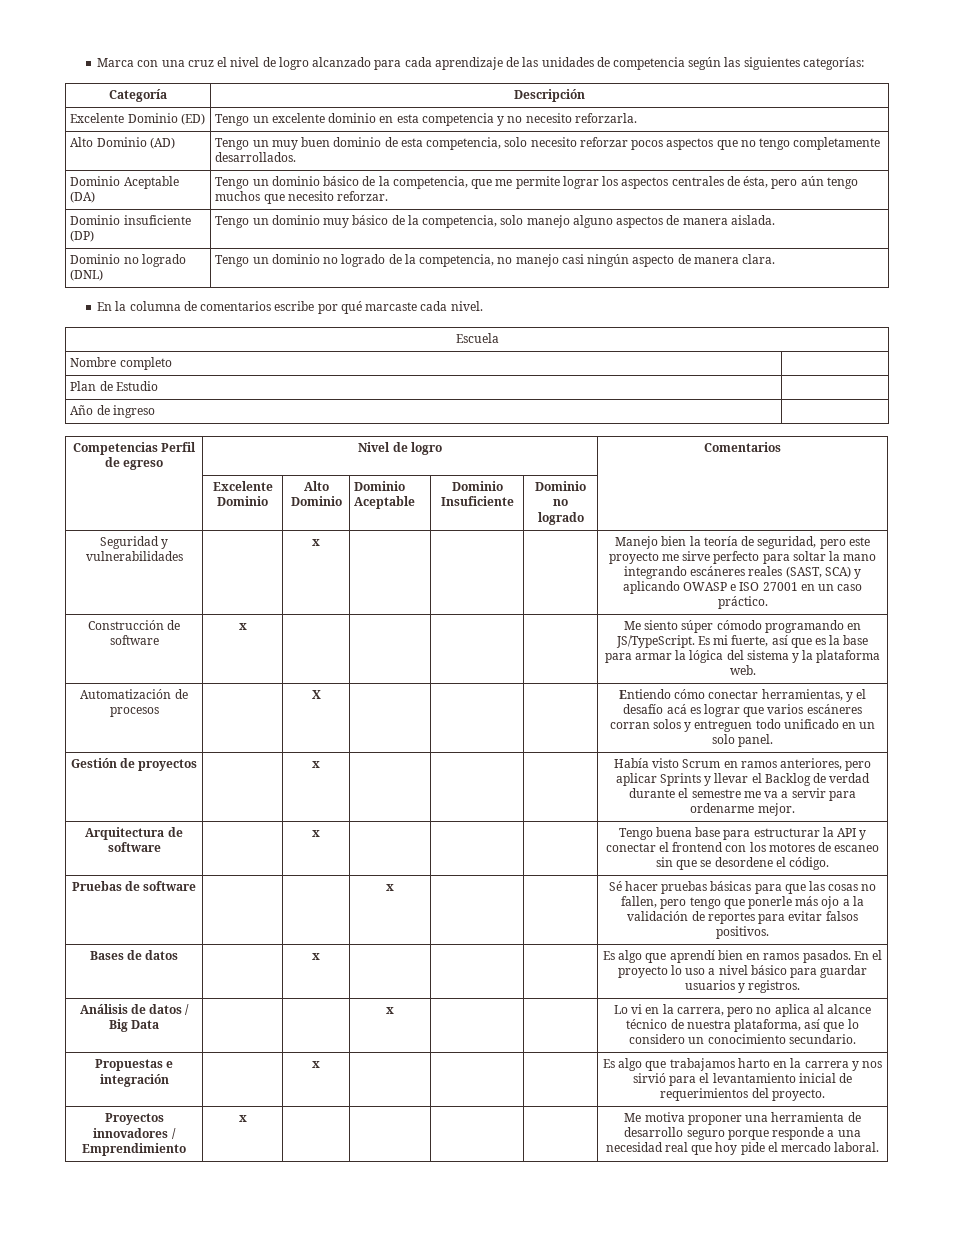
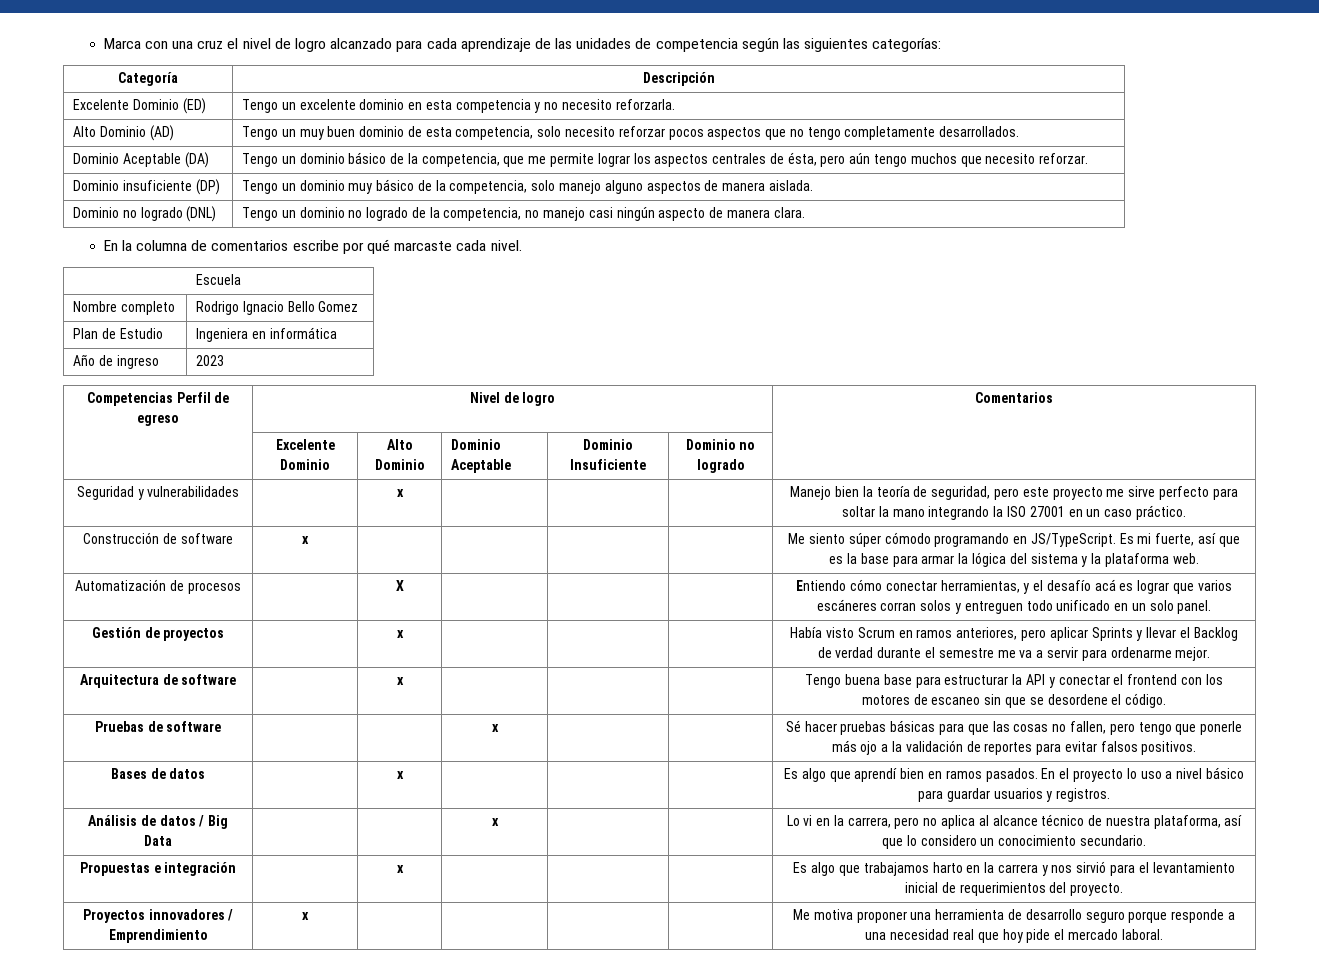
- Nombre completo |
+ Nombre completo | Rodrigo Ignacio Bello Gomez
- Plan de Estudio |
+ Plan de Estudio | Ingeniera en informática
- Año de ingreso |
+ Año de ingreso | 2023
- Seguridad y vulnerabilidades | | x | | | | Manejo bien la teoría de seguridad, pero este proyecto me sirve perfecto para soltar la mano integrando escáneres reales (SAST, SCA) y aplicando OWASP e ISO 27001 en un caso práctico.
+ Seguridad y vulnerabilidades | | x | | | | Manejo bien la teoría de seguridad, pero este proyecto me sirve perfecto para soltar la mano integrando la ISO 27001 en un caso práctico.

